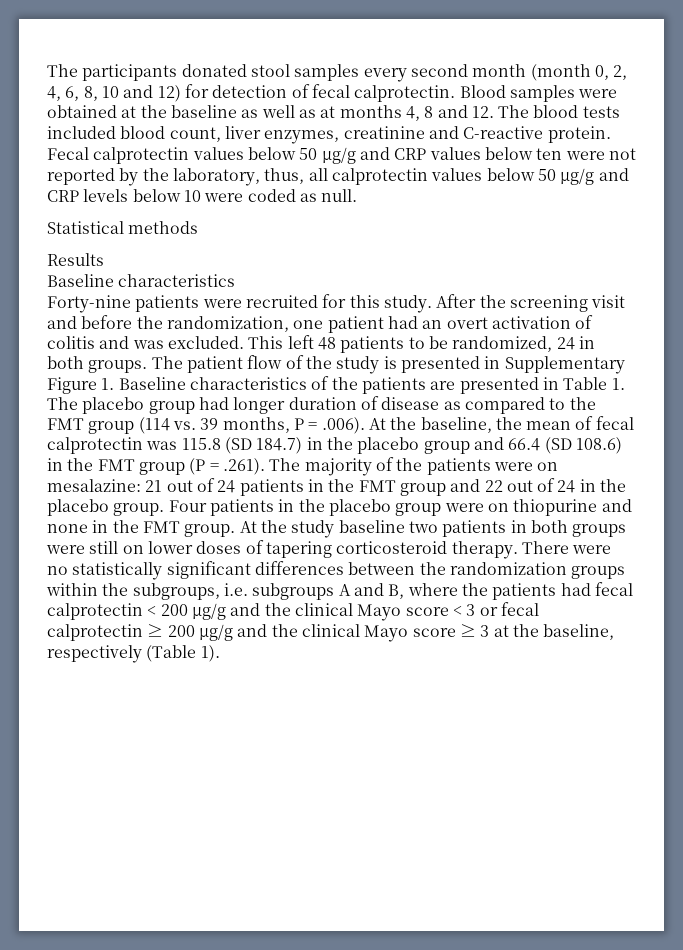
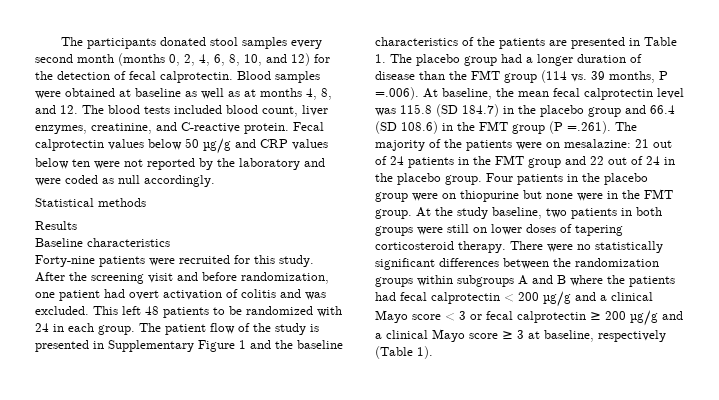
- The participants donated stool samples every second month (month 0, 2, 4, 6, 8, 10 and 12) for detection of fecal calprotectin.
+ The participants donated stool samples every second month (months 0, 2, 4, 6, 8, 10, and 12) for the detection of fecal calprotectin.
- Blood samples were obtained at the baseline as well as at months 4, 8 and 12. The blood tests included blood count, liver enzymes, creatinine and C-reactive protein.
+ Blood samples were obtained at baseline as well as at months 4, 8, and 12. The blood tests included blood count, liver enzymes, creatinine, and C-reactive protein.
- Fecal calprotectin values below 50 µg/g and CRP values below ten were not reported by the laboratory, thus, all calprotectin values below 50 µg/g and CRP levels below 10 were coded as null.
+ Fecal calprotectin values below 50 µg/g and CRP values below ten were not reported by the laboratory and were coded as null accordingly.
- After the screening visit and before the randomization, one patient had an overt activation of colitis and was excluded.
+ After the screening visit and before randomization, one patient had overt activation of colitis and was excluded.
- This left 48 patients to be randomized, 24 in both groups.
+ This left 48 patients to be randomized with 24 in each group.
- The patient flow of the study is presented in Supplementary Figure 1. Baseline characteristics of the patients are presented in Table 1. The placebo group had longer duration of disease as compared to the FMT group (114 vs. 39 months, P = .006). At the baseline, the mean of fecal calprotectin was 115.8 (SD 184.7) in the placebo group and 66.4 (SD 108.6) in the FMT group (P = .261). The majority of the patients were on mesalazine:
+ The patient flow of the study is presented in Supplementary Figure 1 and the baseline characteristics of the patients are presented in Table 1. The placebo group had a longer duration of disease than the FMT group (114 vs. 39 months, P =.006). At baseline, the mean fecal calprotectin level was 115.8 (SD 184.7) in the placebo group and 66.4 (SD 108.6) in the FMT group (P =.261). The majority of the patients were on mesalazine:
- Four patients in the placebo group were on thiopurine and none in the FMT group.
+ Four patients in the placebo group were on thiopurine but none were in the FMT group.
- At the study baseline two patients in both groups were still on lower doses of tapering corticosteroid therapy.
+ At the study baseline, two patients in both groups were still on lower doses of tapering corticosteroid therapy.
- There were no statistically significant differences between the randomization groups within the subgroups, i.e. subgroups A and B, where the patients had fecal calprotectin < 200 µg/g and the clinical Mayo score < 3 or fecal calprotectin ≥ 200 µg/g and the clinical Mayo score ≥ 3 at the baseline, respectively (Table 1).
+ There were no statistically significant differences between the randomization groups within subgroups A and B where the patients had fecal calprotectin < 200 µg/g and a clinical Mayo score < 3 or fecal calprotectin ≥ 200 µg/g and a clinical Mayo score ≥ 3 at baseline, respectively (Table 1).

